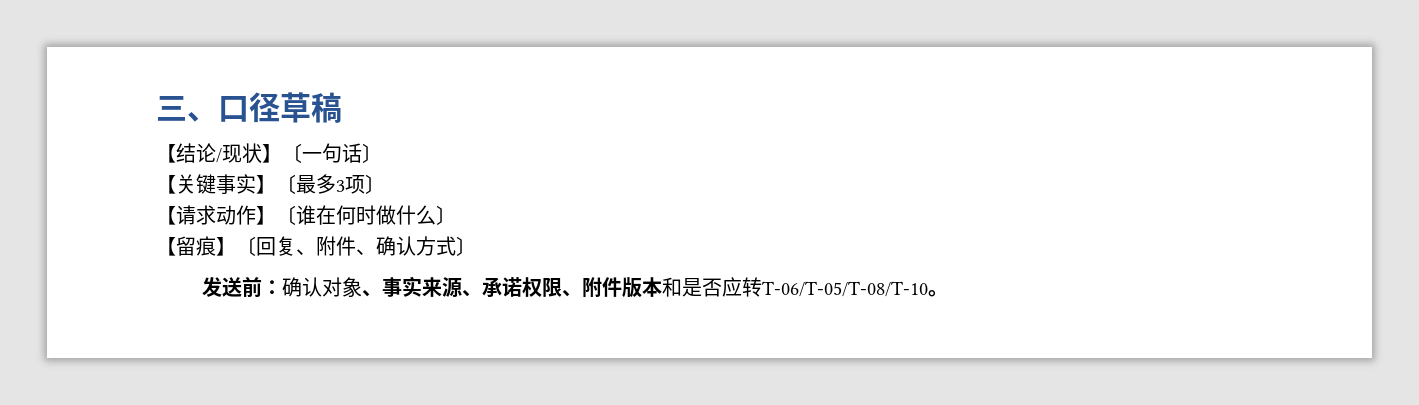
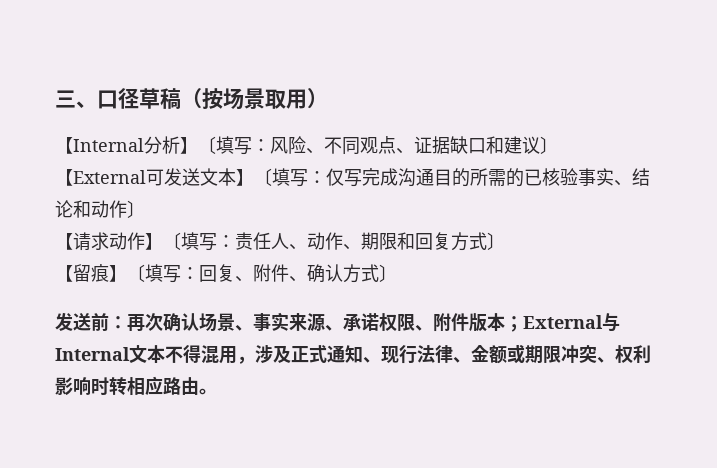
- 三、口径草稿
- 【结论/现状】〔一句话〕
- 【关键事实】〔最多3项〕
- 【请求动作】〔谁在何时做什么〕
+ 三、口径草稿（按场景取用）
+ 【Internal分析】〔填写：风险、不同观点、证据缺口和建议〕
+ 【External可发送文本】〔填写：仅写完成沟通目的所需的已核验事实、结论和动作〕
+ 【请求动作】〔填写：责任人、动作、期限和回复方式〕
- 【留痕】〔回复、附件、确认方式〕
+ 【留痕】〔填写：回复、附件、确认方式〕
- 发送前：确认对象、事实来源、承诺权限、附件版本和是否应转T-06/T-05/T-08/T-10。
+ 发送前：再次确认场景、事实来源、承诺权限、附件版本；External与Internal文本不得混用，涉及正式通知、现行法律、金额或期限冲突、权利影响时转相应路由。

